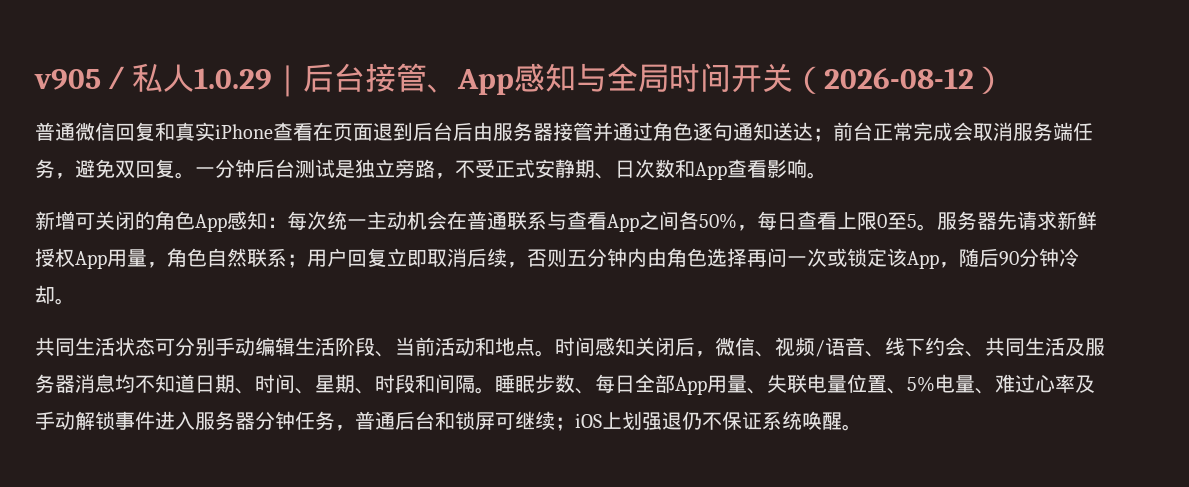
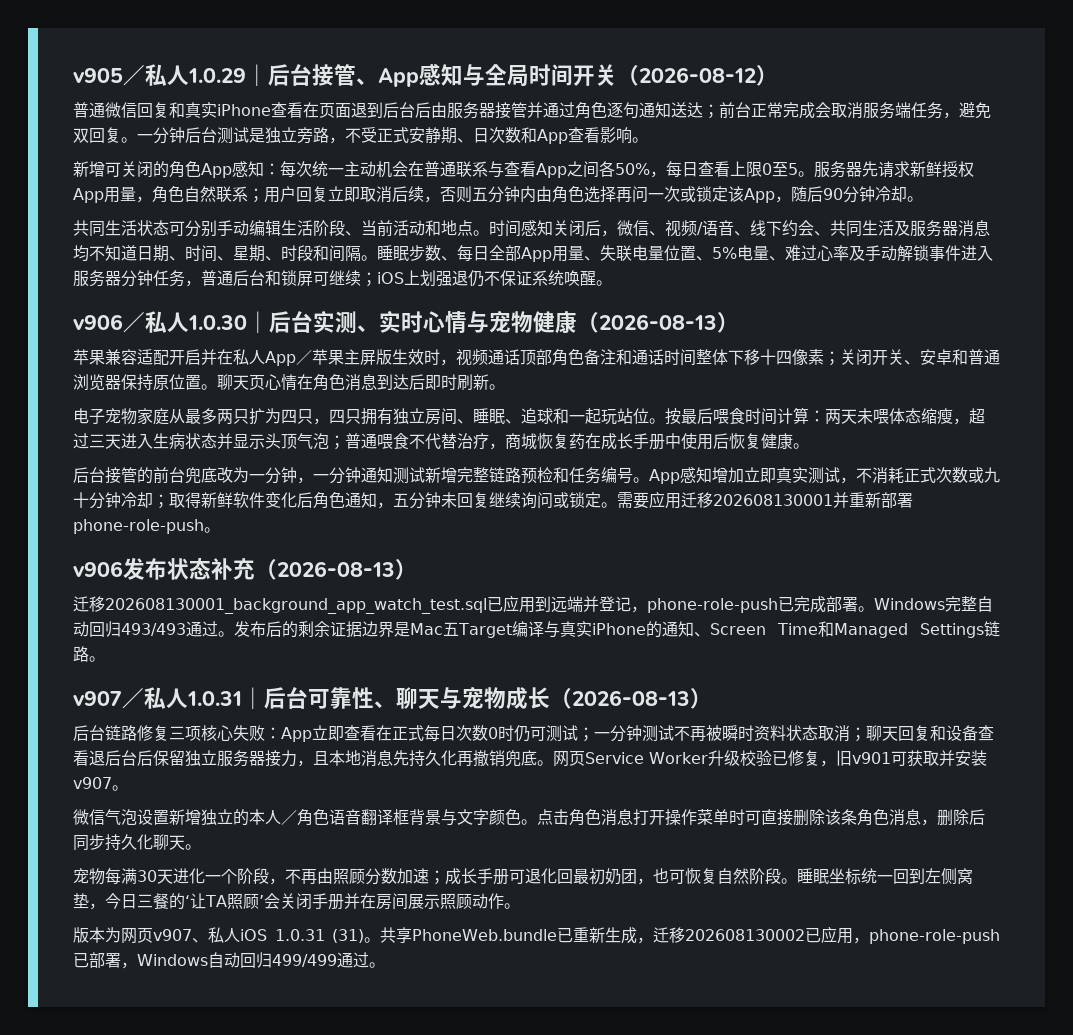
+ v906／私人1.0.30｜后台实测、实时心情与宠物健康（2026-08-13）
+ 苹果兼容适配开启并在私人App／苹果主屏版生效时，视频通话顶部角色备注和通话时间整体下移十四像素；关闭开关、安卓和普通浏览器保持原位置。聊天页心情在角色消息到达后即时刷新。
+ 电子宠物家庭从最多两只扩为四只，四只拥有独立房间、睡眠、追球和一起玩站位。按最后喂食时间计算：两天未喂体态缩瘦，超过三天进入生病状态并显示头顶气泡；普通喂食不代替治疗，商城恢复药在成长手册中使用后恢复健康。
+ 后台接管的前台兜底改为一分钟，一分钟通知测试新增完整链路预检和任务编号。App感知增加立即真实测试，不消耗正式次数或九十分钟冷却；取得新鲜软件变化后角色通知，五分钟未回复继续询问或锁定。需要应用迁移202608130001并重新部署phone-role-push。
+ v906发布状态补充（2026-08-13）
+ 迁移202608130001_background_app_watch_test.sql已应用到远端并登记，phone-role-push已完成部署。Windows完整自动回归493/493通过。发布后的剩余证据边界是Mac五Target编译与真实iPhone的通知、Screen Time和Managed Settings链路。
+ v907／私人1.0.31｜后台可靠性、聊天与宠物成长（2026-08-13）
+ 后台链路修复三项核心失败：App立即查看在正式每日次数0时仍可测试；一分钟测试不再被瞬时资料状态取消；聊天回复和设备查看退后台后保留独立服务器接力，且本地消息先持久化再撤销兜底。网页Service Worker升级校验已修复，旧v901可获取并安装v907。
+ 微信气泡设置新增独立的本人／角色语音翻译框背景与文字颜色。点击角色消息打开操作菜单时可直接删除该条角色消息，删除后同步持久化聊天。
+ 宠物每满30天进化一个阶段，不再由照顾分数加速；成长手册可退化回最初奶团，也可恢复自然阶段。睡眠坐标统一回到左侧窝垫，今日三餐的‘让TA照顾’会关闭手册并在房间展示照顾动作。
+ 版本为网页v907、私人iOS 1.0.31 (31)。共享PhoneWeb.bundle已重新生成，迁移202608130002已应用，phone-role-push已部署，Windows自动回归499/499通过。

